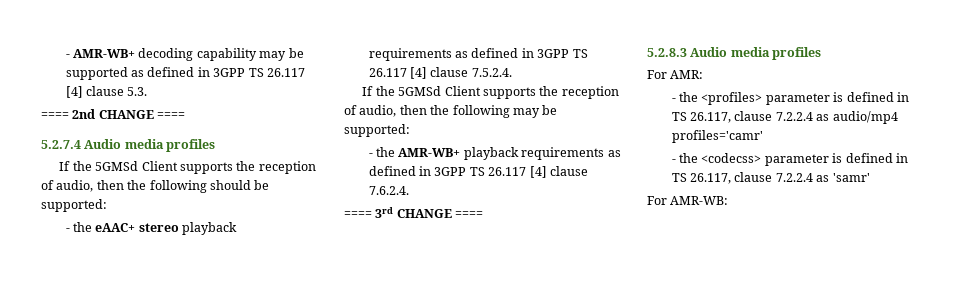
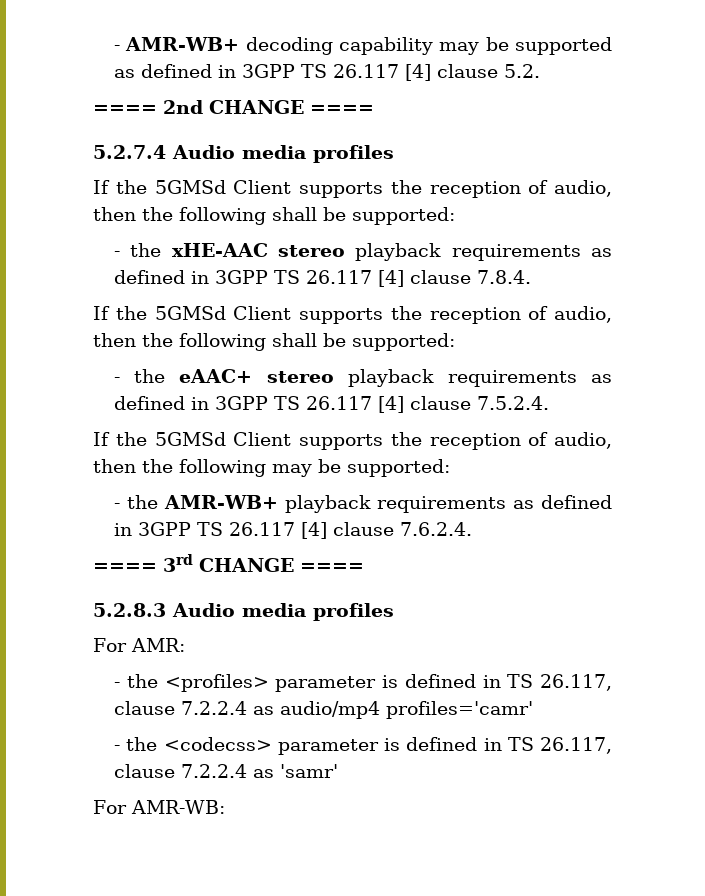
- - AMR-WB+ decoding capability may be supported as defined in 3GPP TS 26.117 [4] clause 5.3.
+ - AMR-WB+ decoding capability may be supported as defined in 3GPP TS 26.117 [4] clause 5.2.
  5.2.7.4 Audio media profiles
- If the 5GMSd Client supports the reception of audio, then the following should be supported:
+ If the 5GMSd Client supports the reception of audio, then the following shall be supported:
+ - the xHE-AAC stereo playback requirements as defined in 3GPP TS 26.117 [4] clause 7.8.4.
+ If the 5GMSd Client supports the reception of audio, then the following shall be supported:

